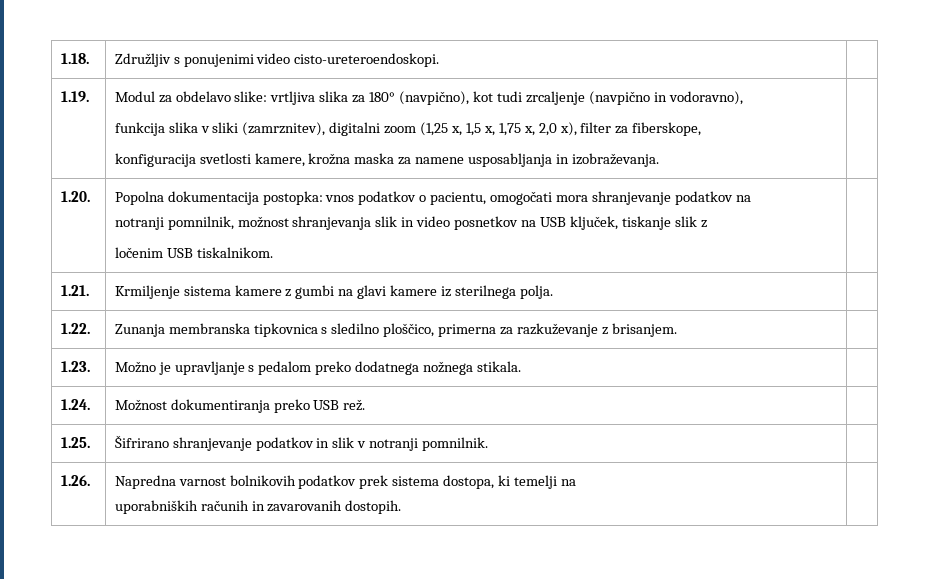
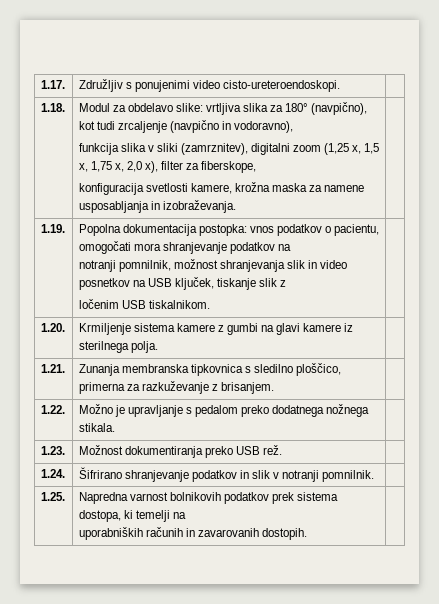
- 1.18. | Združljiv s ponujenimi video cisto-ureteroendoskopi. |
+ 1.17. | Združljiv s ponujenimi video cisto-ureteroendoskopi. |
- 1.19.
+ 1.18.
- 1.20. | Popolna dokumentacija postopka: vnos podatkov o pacientu, omogočati mora shranjevanje podatkov na
+ 1.19. | Popolna dokumentacija postopka: vnos podatkov o pacientu, omogočati mora shranjevanje podatkov na
- 1.21. | Krmiljenje sistema kamere z gumbi na glavi kamere iz sterilnega polja. |
+ 1.20. | Krmiljenje sistema kamere z gumbi na glavi kamere iz sterilnega polja. |
- 1.22. | Zunanja membranska tipkovnica s sledilno ploščico, primerna za razkuževanje z brisanjem. |
+ 1.21. | Zunanja membranska tipkovnica s sledilno ploščico, primerna za razkuževanje z brisanjem. |
- 1.23. | Možno je upravljanje s pedalom preko dodatnega nožnega stikala. |
+ 1.22. | Možno je upravljanje s pedalom preko dodatnega nožnega stikala. |
- 1.24. | Možnost dokumentiranja preko USB rež. |
+ 1.23. | Možnost dokumentiranja preko USB rež. |
- 1.25. | Šifrirano shranjevanje podatkov in slik v notranji pomnilnik. |
+ 1.24. | Šifrirano shranjevanje podatkov in slik v notranji pomnilnik. |
- 1.26. | Napredna varnost bolnikovih podatkov prek sistema dostopa, ki temelji na
+ 1.25. | Napredna varnost bolnikovih podatkov prek sistema dostopa, ki temelji na

